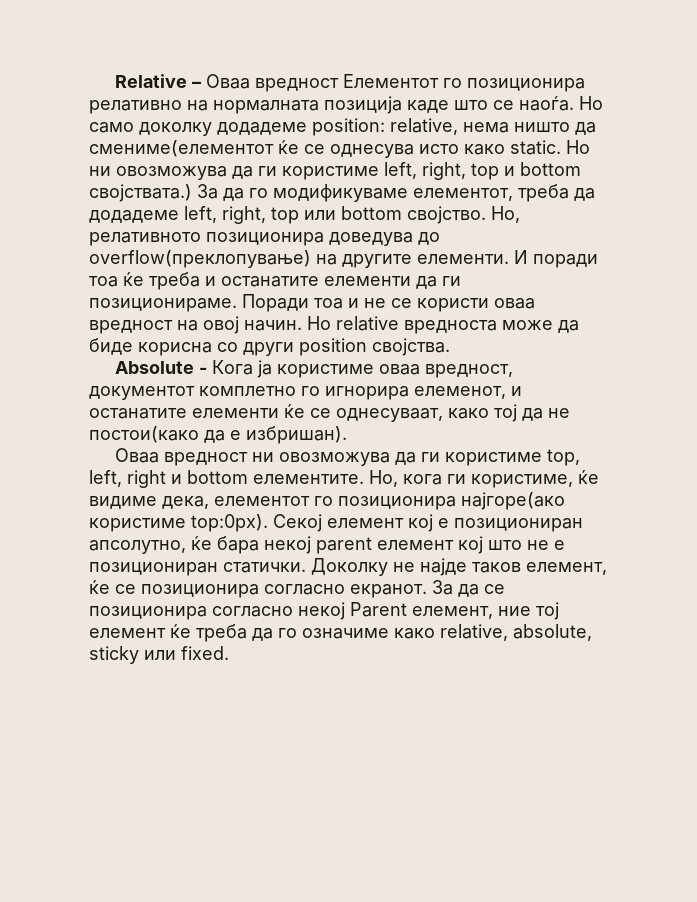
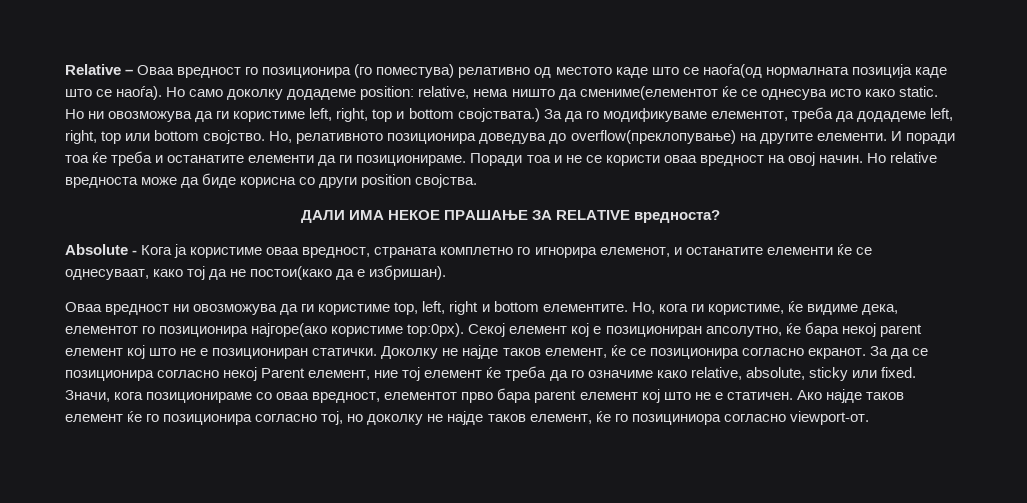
- Relative – Оваа вредност Елементот го позиционира релативно на нормалната позиција каде што се наоѓа.
+ Relative – Оваа вредност го позиционира (го поместува) релативно од местото каде што се наоѓа(од нормалната позиција каде што се наоѓа).
+ ДАЛИ ИМА НЕКОЕ ПРАШАЊЕ ЗА RELATIVE вредноста?
- Absolute - Кога ја користиме оваа вредност, документот комплетно го игнорира елеменот, и останатите елементи ќе се однесуваат, како тој да не постои(како да е избришан).
+ Absolute - Кога ја користиме оваа вредност, страната комплетно го игнорира елеменот, и останатите елементи ќе се однесуваат, како тој да не постои(како да е избришан).
+ Значи, кога позиционираме со оваа вредност, елементот прво бара parent елемент кој што не е статичен. Ако најде таков елемент ќе го позиционира согласно тој, но доколку не најде таков елемент, ќе го позициниора согласно viewport-от.

